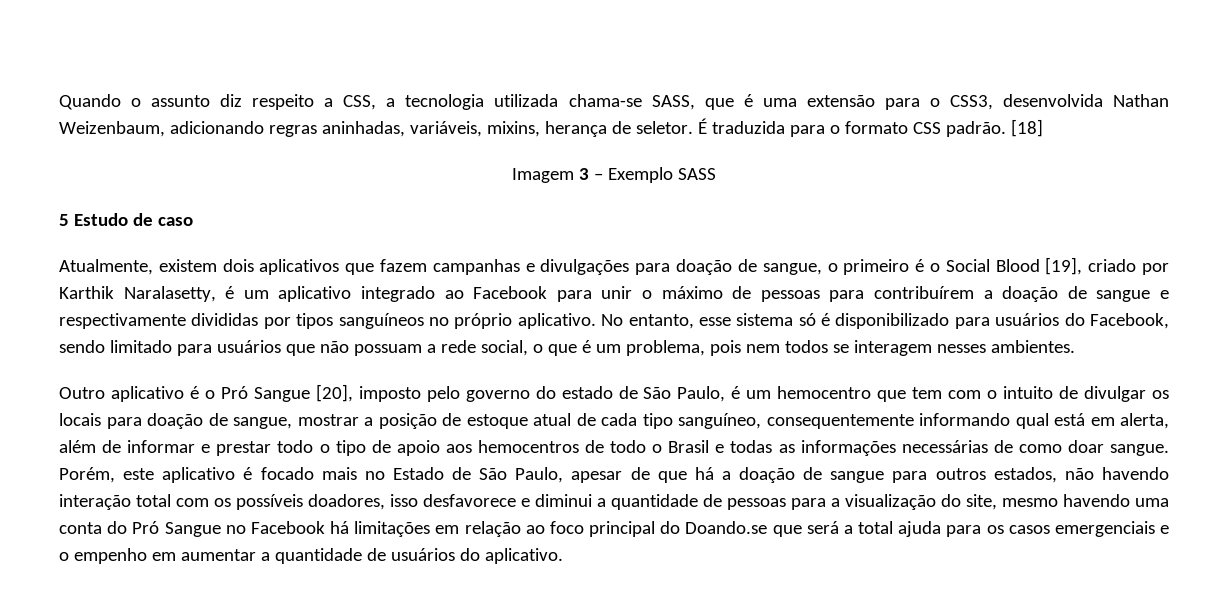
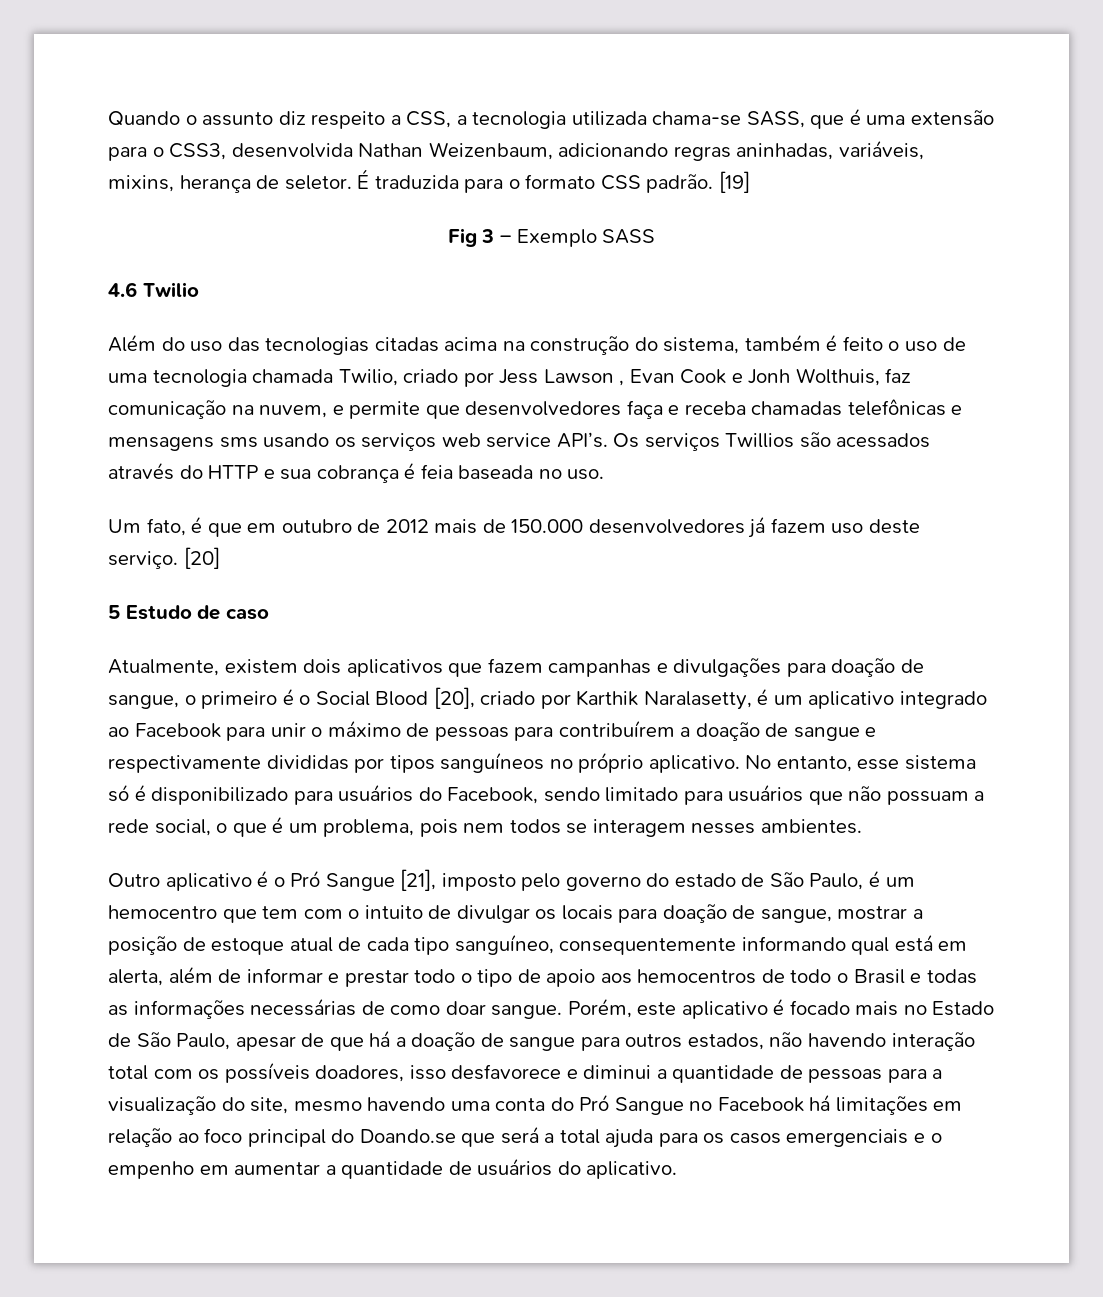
- [18]
- Imagem 3 – Exemplo SASS
+ [19]
+ Fig 3 – Exemplo SASS
+ 4.6 Twilio
+ Além do uso das tecnologias citadas acima na construção do sistema, também é feito o uso de uma tecnologia chamada Twilio, criado por Jess Lawson , Evan Cook e Jonh Wolthuis, faz comunicação na nuvem, e permite que desenvolvedores faça e receba chamadas telefônicas e mensagens sms usando os serviços web service API’s. Os serviços Twillios são acessados através do HTTP e sua cobrança é feia baseada no uso.
+ Um fato, é que em outubro de 2012 mais de 150.000 desenvolvedores já fazem uso deste serviço. [20]
- Atualmente, existem dois aplicativos que fazem campanhas e divulgações para doação de sangue, o primeiro é o Social Blood [19], criado por Karthik Naralasetty, é um aplicativo integrado ao Facebook para unir o máximo de pessoas para contribuírem a doação de sangue e respectivamente divididas por tipos sanguíneos no próprio aplicativo.
+ Atualmente, existem dois aplicativos que fazem campanhas e divulgações para doação de sangue, o primeiro é o Social Blood [20], criado por Karthik Naralasetty, é um aplicativo integrado ao Facebook para unir o máximo de pessoas para contribuírem a doação de sangue e respectivamente divididas por tipos sanguíneos no próprio aplicativo.
- Outro aplicativo é o Pró Sangue [20], imposto pelo governo do estado de São Paulo, é um hemocentro que tem com o intuito de divulgar os locais para doação de sangue, mostrar a posição de estoque atual de cada tipo sanguíneo, consequentemente informando qual está em alerta, além de informar e prestar todo o tipo de apoio aos hemocentros de todo o Brasil e todas as informações necessárias de como doar sangue.
+ Outro aplicativo é o Pró Sangue [21], imposto pelo governo do estado de São Paulo, é um hemocentro que tem com o intuito de divulgar os locais para doação de sangue, mostrar a posição de estoque atual de cada tipo sanguíneo, consequentemente informando qual está em alerta, além de informar e prestar todo o tipo de apoio aos hemocentros de todo o Brasil e todas as informações necessárias de como doar sangue.

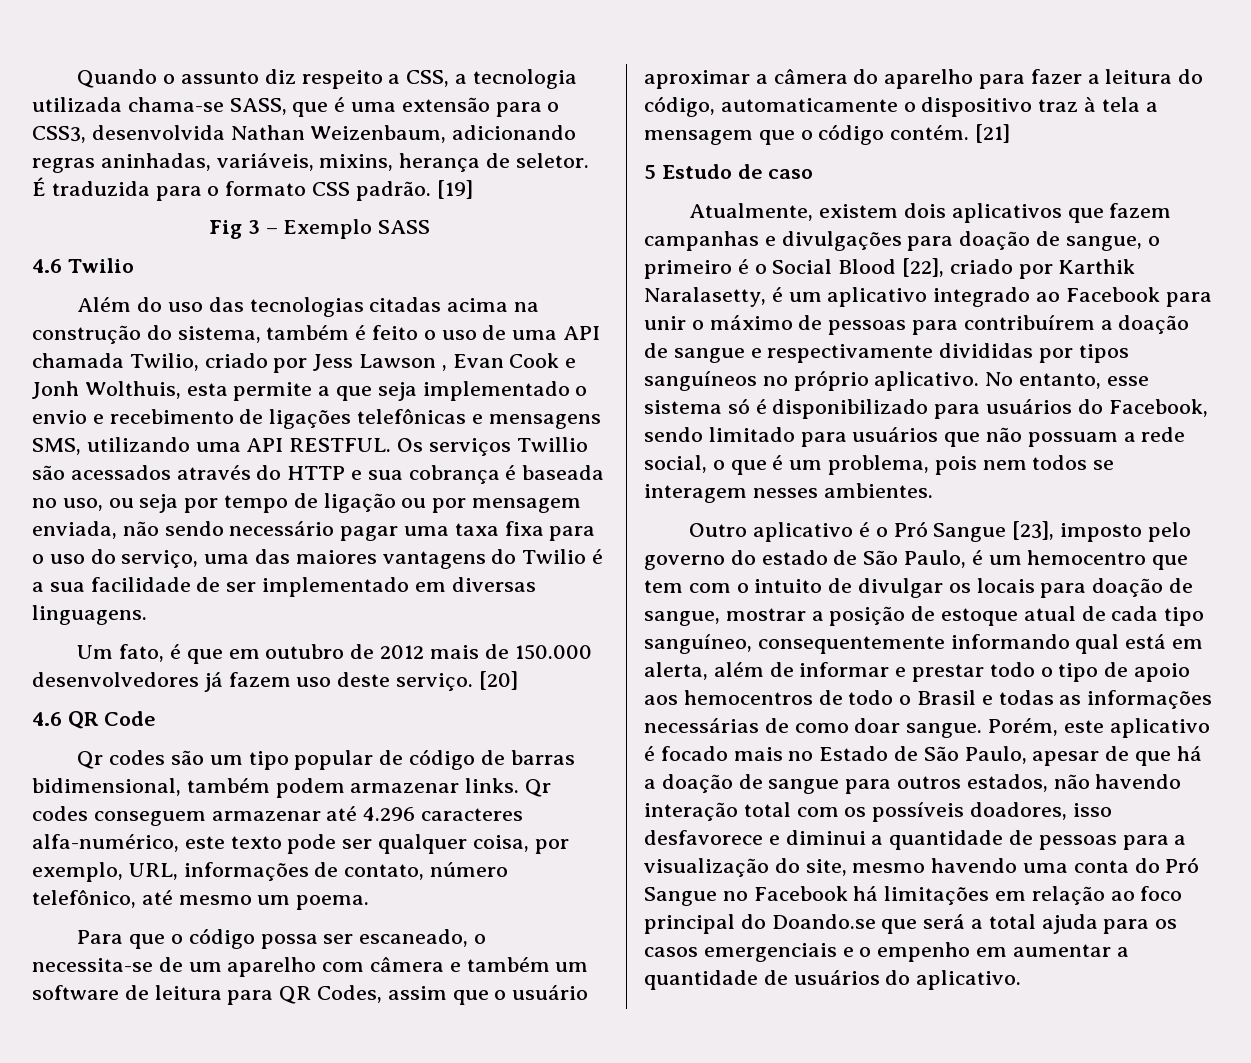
- Além do uso das tecnologias citadas acima na construção do sistema, também é feito o uso de uma tecnologia chamada Twilio, criado por Jess Lawson , Evan Cook e Jonh Wolthuis, faz comunicação na nuvem, e permite que desenvolvedores faça e receba chamadas telefônicas e mensagens sms usando os serviços web service API’s.
+ Além do uso das tecnologias citadas acima na construção do sistema, também é feito o uso de uma API chamada Twilio, criado por Jess Lawson , Evan Cook e Jonh Wolthuis, esta permite a que seja implementado o envio e recebimento de ligações telefônicas e mensagens SMS, utilizando uma API RESTFUL.
- Os serviços Twillios são acessados através do HTTP e sua cobrança é feia baseada no uso.
+ Os serviços Twillio são acessados através do HTTP e sua cobrança é baseada no uso, ou seja por tempo de ligação ou por mensagem enviada, não sendo necessário pagar uma taxa fixa para o uso do serviço, uma das maiores vantagens do Twilio é a sua facilidade de ser implementado em diversas linguagens.
+ 4.6 QR Code
+ Qr codes são um tipo popular de código de barras bidimensional, também podem armazenar links. Qr codes conseguem armazenar até 4.296 caracteres alfa-numérico, este texto pode ser qualquer coisa, por exemplo, URL, informações de contato, número telefônico, até mesmo um poema.
+ Para que o código possa ser escaneado, o necessita-se de um aparelho com câmera e também um software de leitura para QR Codes, assim que o usuário aproximar a câmera do aparelho para fazer a leitura do código, automaticamente o dispositivo traz à tela a mensagem que o código contém. [21]
- Atualmente, existem dois aplicativos que fazem campanhas e divulgações para doação de sangue, o primeiro é o Social Blood [20], criado por Karthik Naralasetty, é um aplicativo integrado ao Facebook para unir o máximo de pessoas para contribuírem a doação de sangue e respectivamente divididas por tipos sanguíneos no próprio aplicativo.
+ Atualmente, existem dois aplicativos que fazem campanhas e divulgações para doação de sangue, o primeiro é o Social Blood [22], criado por Karthik Naralasetty, é um aplicativo integrado ao Facebook para unir o máximo de pessoas para contribuírem a doação de sangue e respectivamente divididas por tipos sanguíneos no próprio aplicativo.
- Outro aplicativo é o Pró Sangue [21], imposto pelo governo do estado de São Paulo, é um hemocentro que tem com o intuito de divulgar os locais para doação de sangue, mostrar a posição de estoque atual de cada tipo sanguíneo, consequentemente informando qual está em alerta, além de informar e prestar todo o tipo de apoio aos hemocentros de todo o Brasil e todas as informações necessárias de como doar sangue.
+ Outro aplicativo é o Pró Sangue [23], imposto pelo governo do estado de São Paulo, é um hemocentro que tem com o intuito de divulgar os locais para doação de sangue, mostrar a posição de estoque atual de cada tipo sanguíneo, consequentemente informando qual está em alerta, além de informar e prestar todo o tipo de apoio aos hemocentros de todo o Brasil e todas as informações necessárias de como doar sangue.

